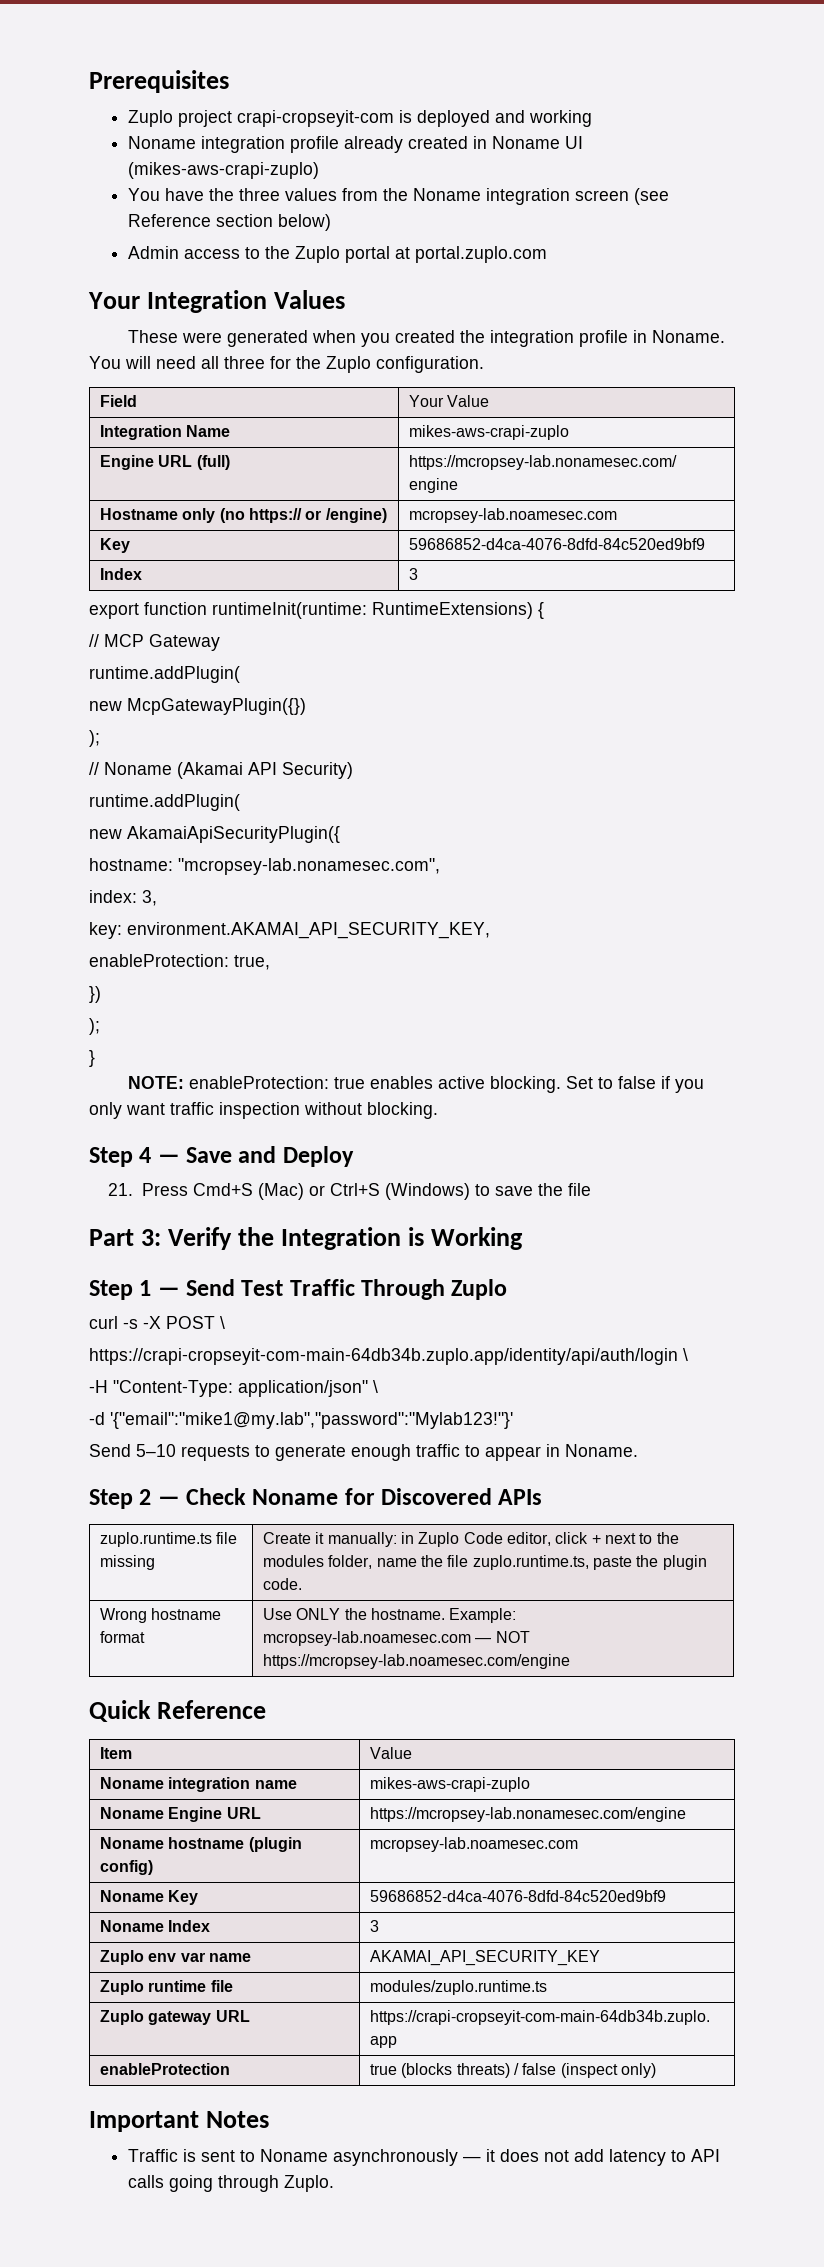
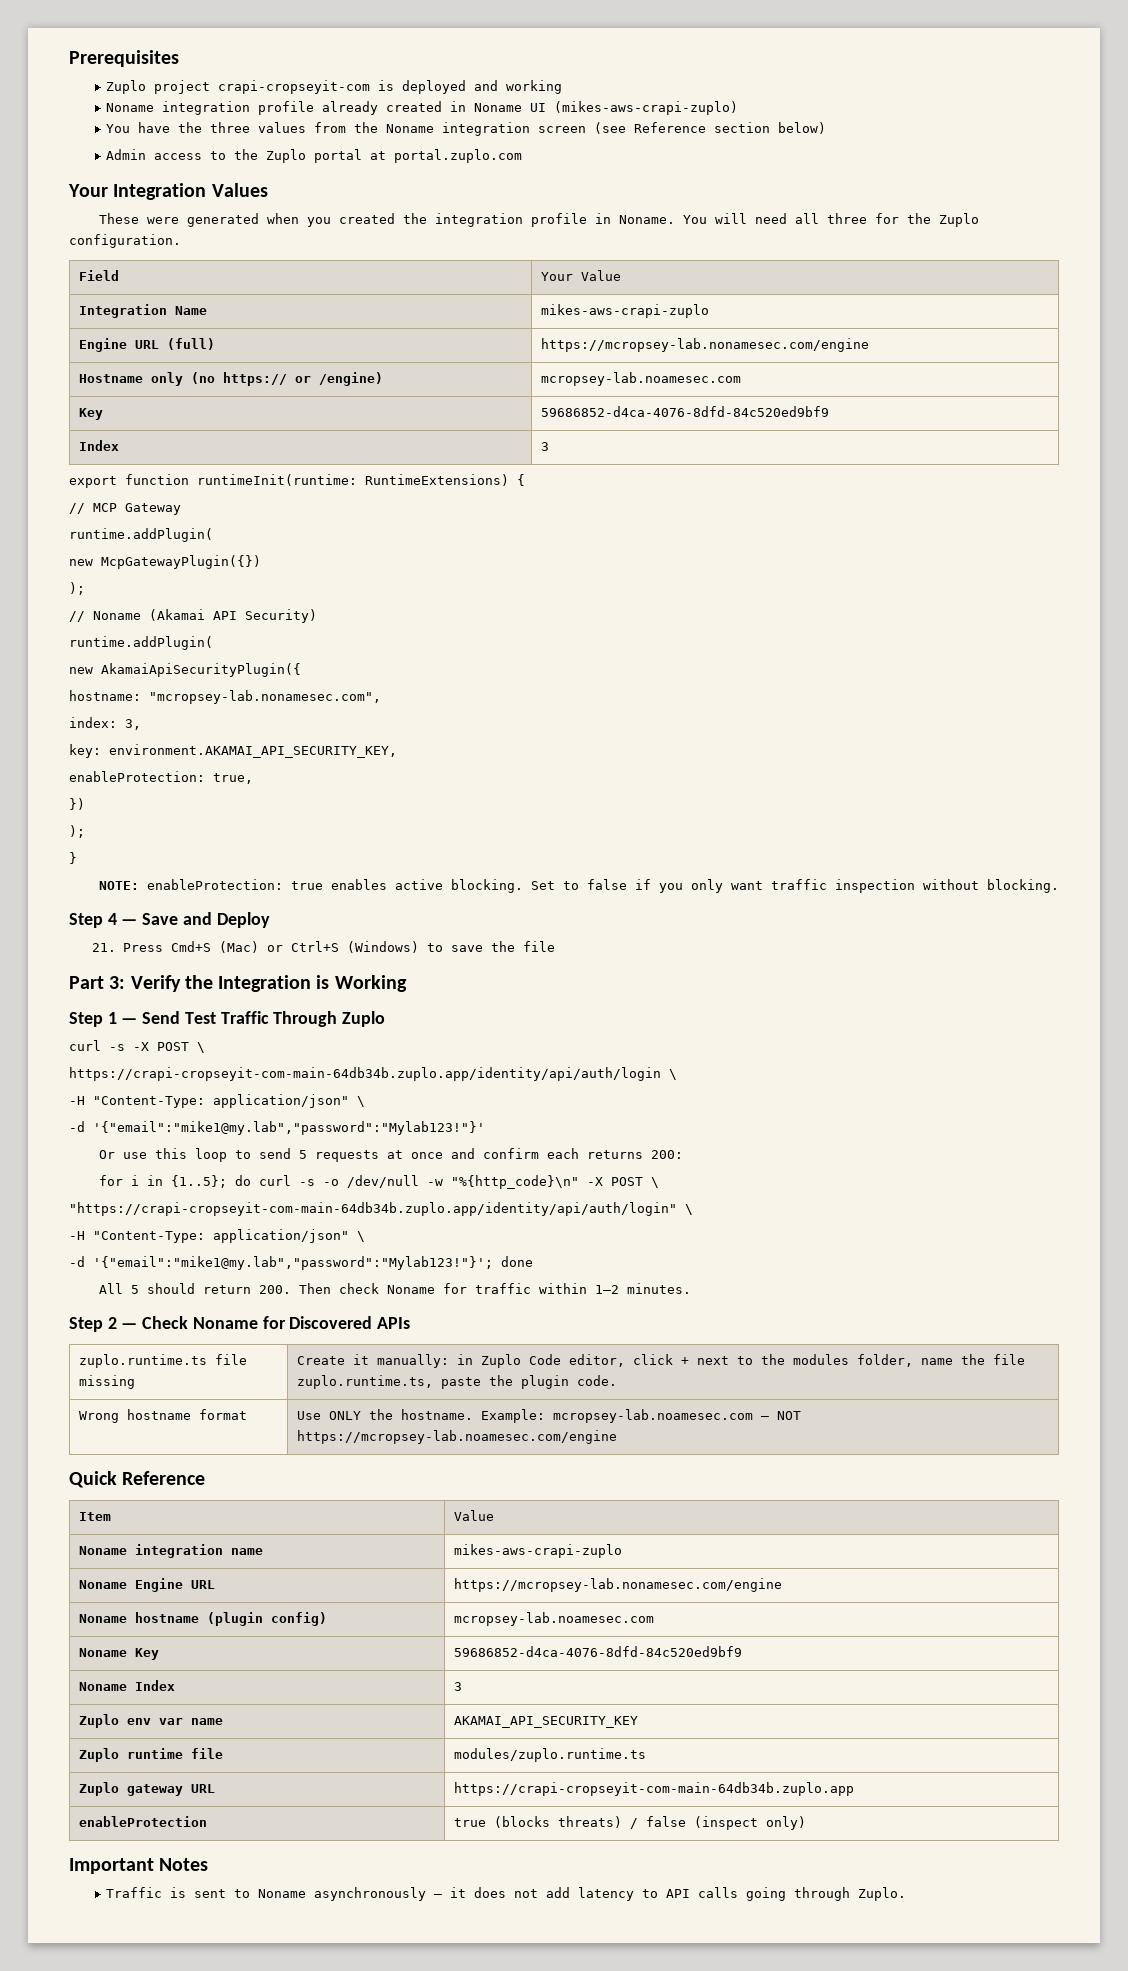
- Send 5–10 requests to generate enough traffic to appear in Noname.
+ Or use this loop to send 5 requests at once and confirm each returns 200:
+ for i in {1..5}; do curl -s -o /dev/null -w "%{http_code}\n" -X POST \
+ "https://crapi-cropseyit-com-main-64db34b.zuplo.app/identity/api/auth/login" \
+ -H "Content-Type: application/json" \
+ -d '{"email":"mike1@my.lab","password":"Mylab123!"}'; done
+ All 5 should return 200. Then check Noname for traffic within 1–2 minutes.

